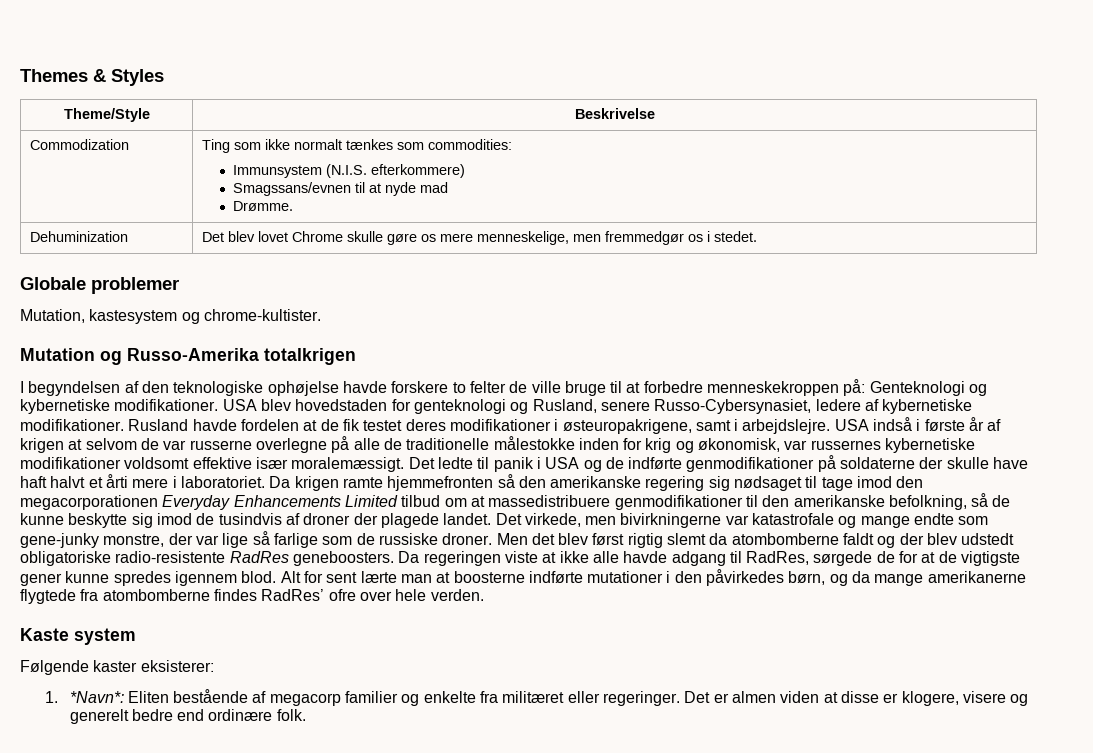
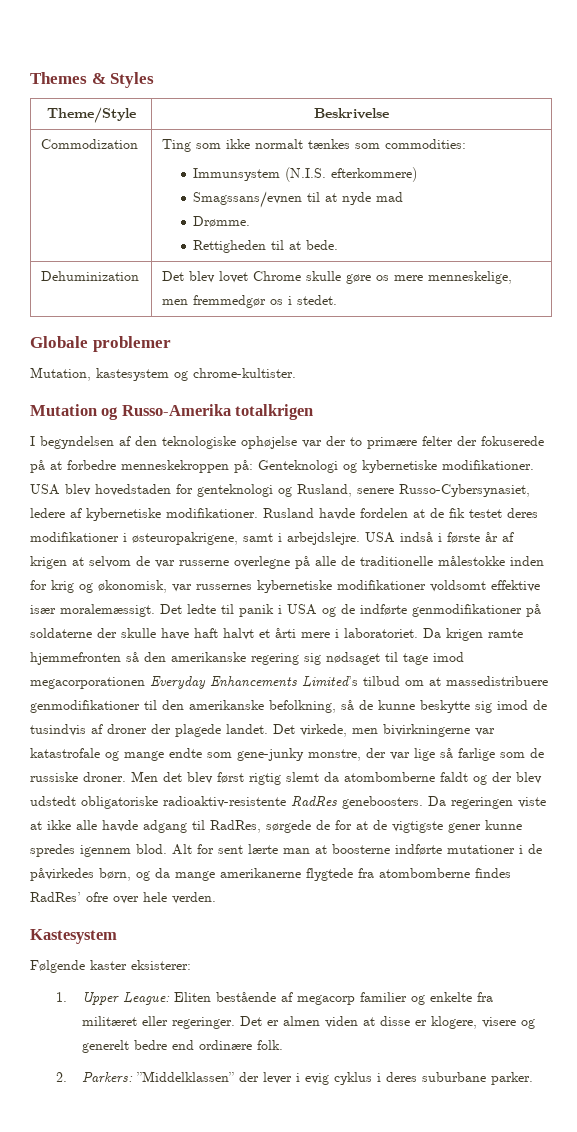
  Commodization | Ting som ikke normalt tænkes som commodities:
  Immunsystem (N.I.S. efterkommere)
  Smagssans/evnen til at nyde mad
  Drømme.
+ Rettigheden til at bede.
- I begyndelsen af den teknologiske ophøjelse havde forskere to felter de ville bruge til at forbedre menneskekroppen på: Genteknologi og kybernetiske modifikationer.
+ I begyndelsen af den teknologiske ophøjelse var der to primære felter der fokuserede på at forbedre menneskekroppen på: Genteknologi og kybernetiske modifikationer.
- Da krigen ramte hjemmefronten så den amerikanske regering sig nødsaget til tage imod den megacorporationen Everyday Enhancements Limited tilbud om at massedistribuere genmodifikationer til den amerikanske befolkning, så de kunne beskytte sig imod de tusindvis af droner der plagede landet.
+ Da krigen ramte hjemmefronten så den amerikanske regering sig nødsaget til tage imod megacorporationen Everyday Enhancements Limited’s tilbud om at massedistribuere genmodifikationer til den amerikanske befolkning, så de kunne beskytte sig imod de tusindvis af droner der plagede landet.
- Men det blev først rigtig slemt da atombomberne faldt og der blev udstedt obligatoriske radio-resistente RadRes geneboosters.
+ Men det blev først rigtig slemt da atombomberne faldt og der blev udstedt obligatoriske radioaktiv-resistente RadRes geneboosters.
- Alt for sent lærte man at boosterne indførte mutationer i den påvirkedes børn, og da mange amerikanerne flygtede fra atombomberne findes RadRes’ ofre over hele verden.
+ Alt for sent lærte man at boosterne indførte mutationer i de påvirkedes børn, og da mange amerikanerne flygtede fra atombomberne findes RadRes’ ofre over hele verden.
- Kaste system
+ Kastesystem
- 1. *Navn*: Eliten bestående af megacorp familier og enkelte fra militæret eller regeringer.
+ 1. Upper League: Eliten bestående af megacorp familier og enkelte fra militæret eller regeringer.
+ 2. Parkers: ”Middelklassen” der lever i evig cyklus i deres suburbane parker.

